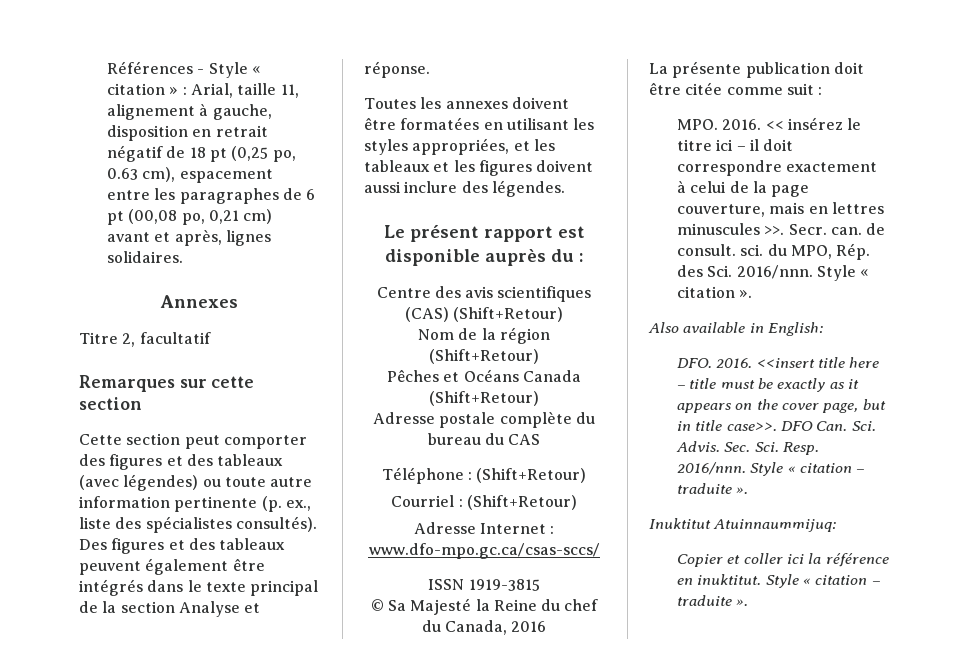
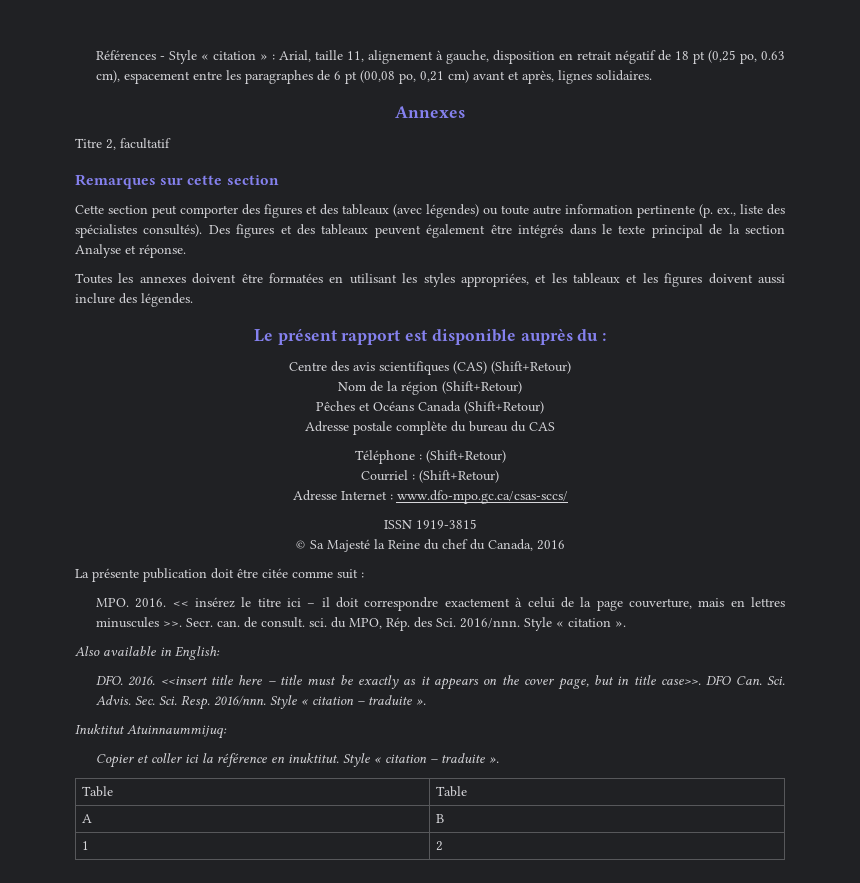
+ Table | Table
+ A | B
+ 1 | 2

